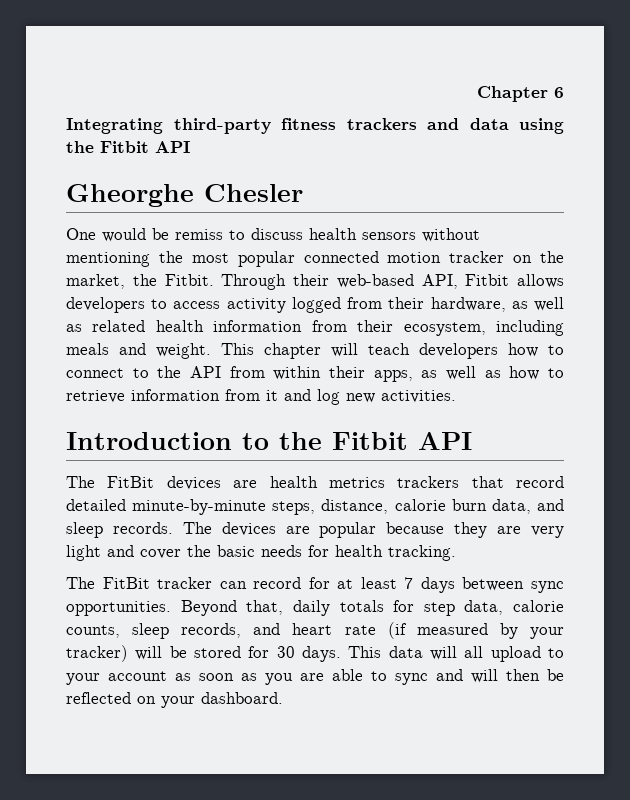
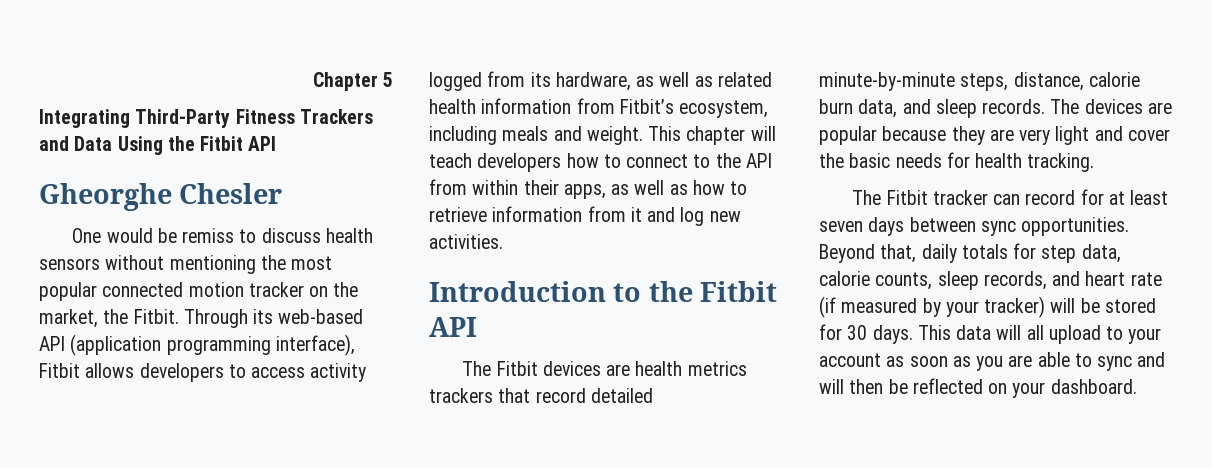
- Chapter 6
+ Chapter 5
- Integrating third-party fitness trackers and data using the Fitbit API
+ Integrating Third-Party Fitness Trackers and Data Using the Fitbit API
- Through their web-based API, Fitbit allows developers to access activity logged from their hardware, as well as related health information from their ecosystem, including meals and weight.
+ Through its web-based API (application programming interface), Fitbit allows developers to access activity logged from its hardware, as well as related health information from Fitbit’s ecosystem, including meals and weight.
- The FitBit devices are health metrics trackers that record detailed minute-by-minute steps, distance, calorie burn data, and sleep records.
+ The Fitbit devices are health metrics trackers that record detailed minute-by-minute steps, distance, calorie burn data, and sleep records.
- The FitBit tracker can record for at least 7 days between sync opportunities.
+ The Fitbit tracker can record for at least seven days between sync opportunities.

